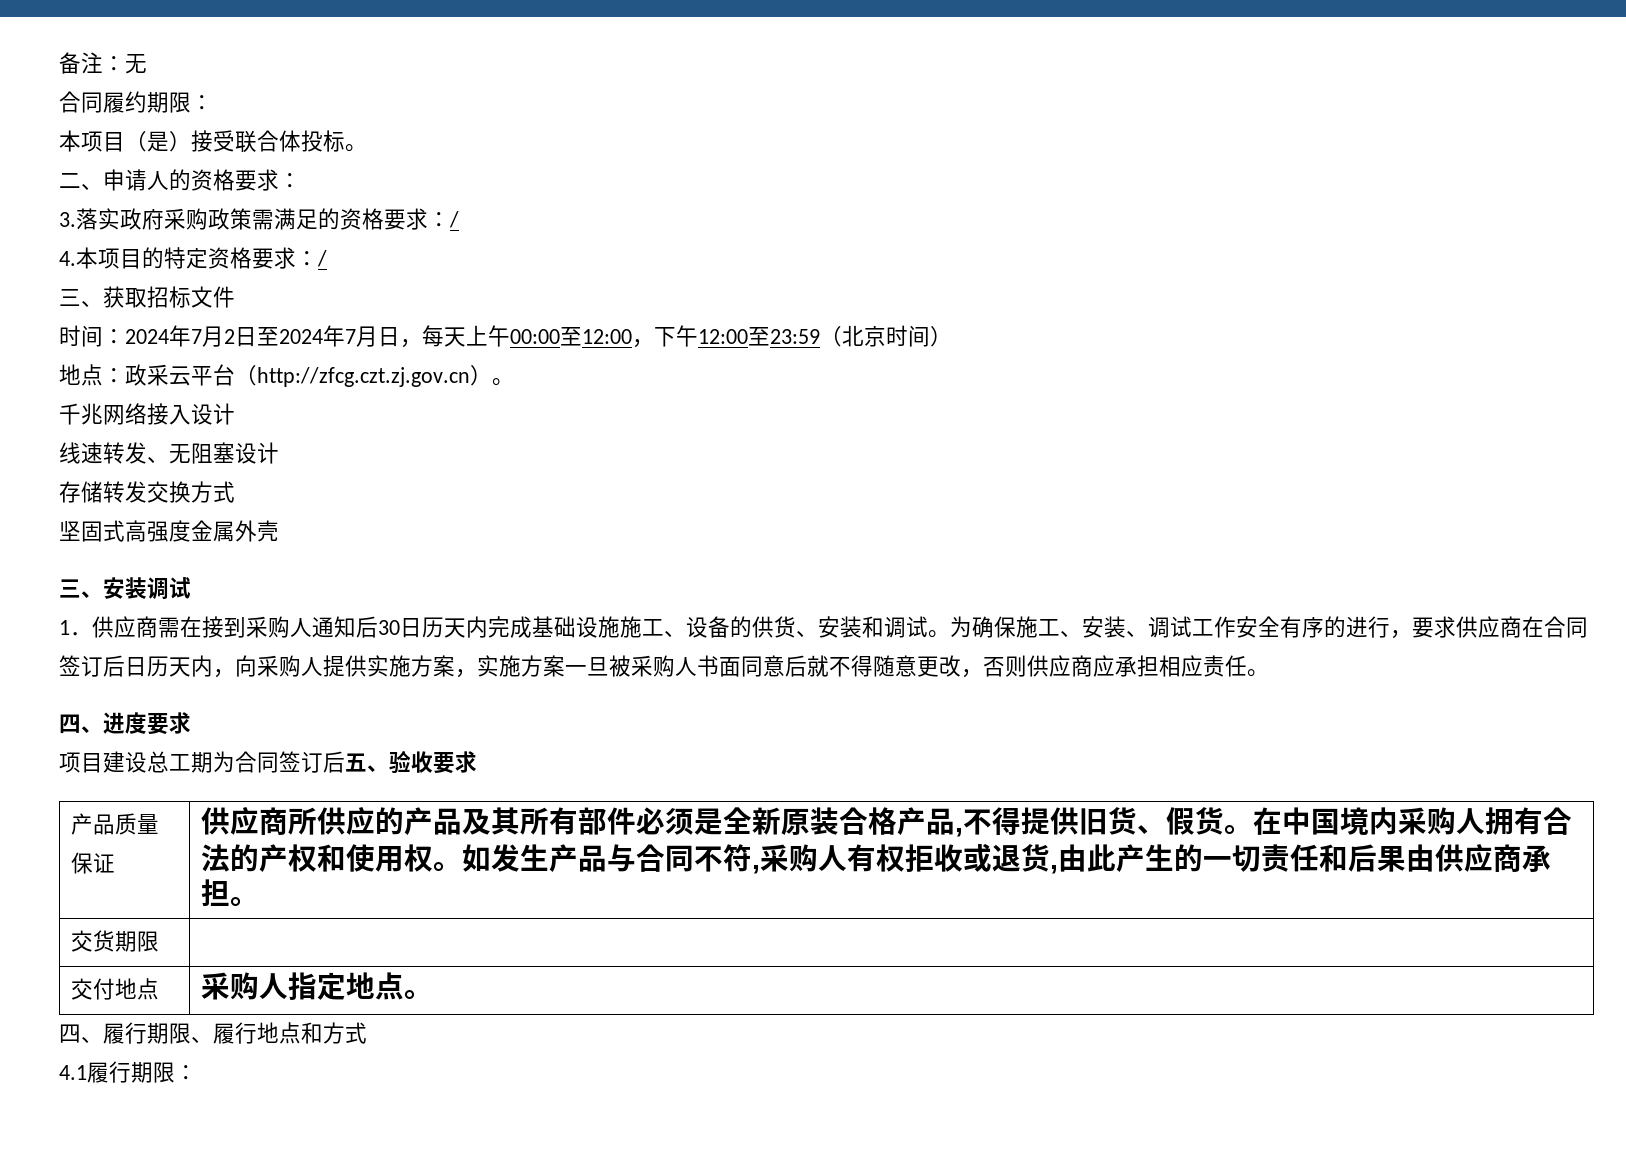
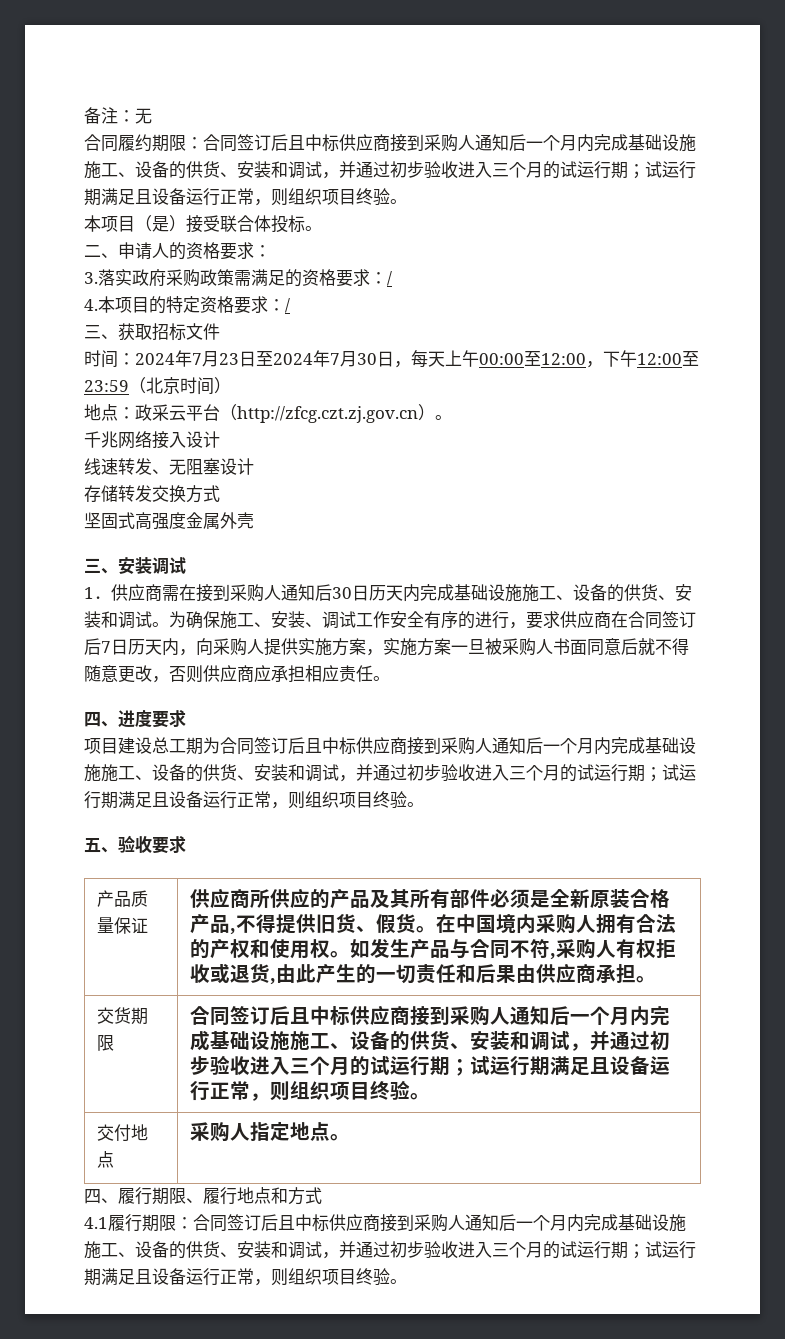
- 合同履约期限：
+ 合同履约期限：合同签订后且中标供应商接到采购人通知后一个月内完成基础设施施工、设备的供货、安装和调试，并通过初步验收进入三个月的试运行期；试运行期满足且设备运行正常，则组织项目终验。
- 时间：2024年7月2日至2024年7月日，每天上午00:00至12:00，下午12:00至23:59（北京时间）
+ 时间：2024年7月23日至2024年7月30日，每天上午00:00至12:00，下午12:00至23:59（北京时间）
- 为确保施工、安装、调试工作安全有序的进行，要求供应商在合同签订后日历天内，向采购人提供实施方案，实施方案一旦被采购人书面同意后就不得随意更改，否则供应商应承担相应责任。
+ 为确保施工、安装、调试工作安全有序的进行，要求供应商在合同签订后7日历天内，向采购人提供实施方案，实施方案一旦被采购人书面同意后就不得随意更改，否则供应商应承担相应责任。
- 项目建设总工期为合同签订后五、验收要求
+ 项目建设总工期为合同签订后且中标供应商接到采购人通知后一个月内完成基础设施施工、设备的供货、安装和调试，并通过初步验收进入三个月的试运行期；试运行期满足且设备运行正常，则组织项目终验。
+ 五、验收要求
- 交货期限
+ 交货期限 | 合同签订后且中标供应商接到采购人通知后一个月内完成基础设施施工、设备的供货、安装和调试，并通过初步验收进入三个月的试运行期；试运行期满足且设备运行正常，则组织项目终验。
- 4.1履行期限：
+ 4.1履行期限：合同签订后且中标供应商接到采购人通知后一个月内完成基础设施施工、设备的供货、安装和调试，并通过初步验收进入三个月的试运行期；试运行期满足且设备运行正常，则组织项目终验。

